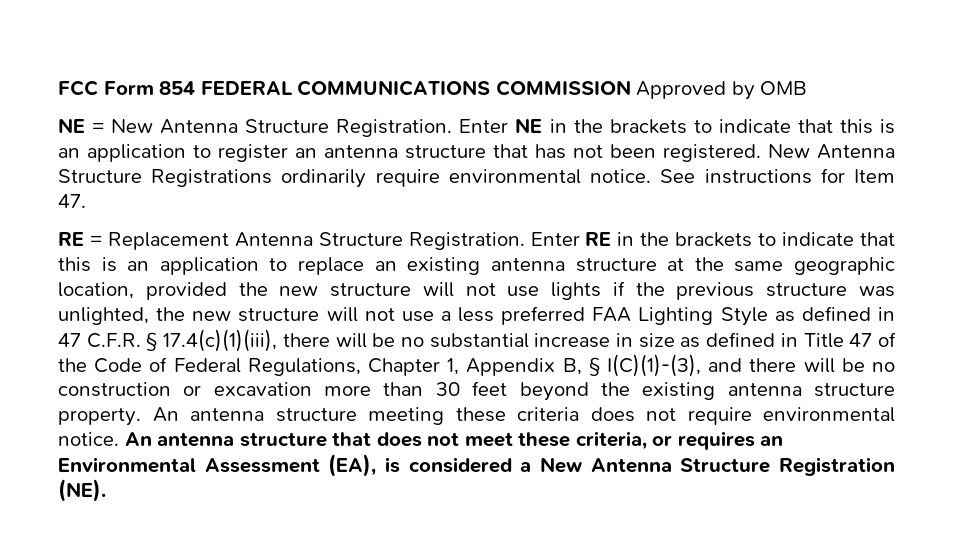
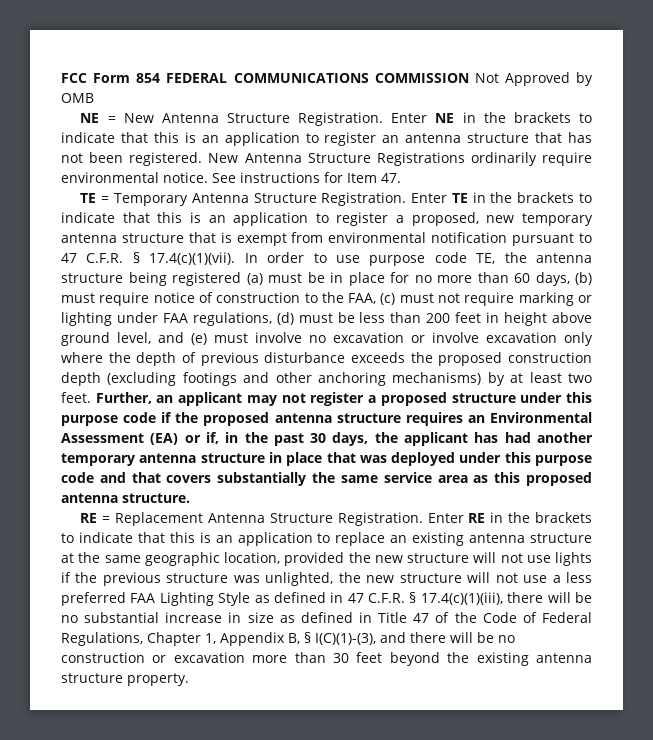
- FCC Form 854 FEDERAL COMMUNICATIONS COMMISSION Approved by OMB
+ FCC Form 854 FEDERAL COMMUNICATIONS COMMISSION Not Approved by OMB
+ TE = Temporary Antenna Structure Registration. Enter TE in the brackets to indicate that this is an application to register a proposed, new temporary antenna structure that is exempt from environmental notification pursuant to 47 C.F.R. § 17.4(c)(1)(vii). In order to use purpose code TE, the antenna structure being registered (a) must be in place for no more than 60 days, (b) must require notice of construction to the FAA, (c) must not require marking or lighting under FAA regulations, (d) must be less than 200 feet in height above ground level, and (e) must involve no excavation or involve excavation only where the depth of previous disturbance exceeds the proposed construction depth (excluding footings and other anchoring mechanisms) by at least two feet. Further, an applicant may not register a proposed structure under this purpose code if the proposed antenna structure requires an Environmental Assessment (EA) or if, in the past 30 days, the applicant has had another temporary antenna structure in place that was deployed under this purpose code and that covers substantially the same service area as this proposed antenna structure.
- An antenna structure meeting these criteria does not require environmental notice. An antenna structure that does not meet these criteria, or requires an Environmental Assessment (EA), is considered a New Antenna Structure Registration (NE).

